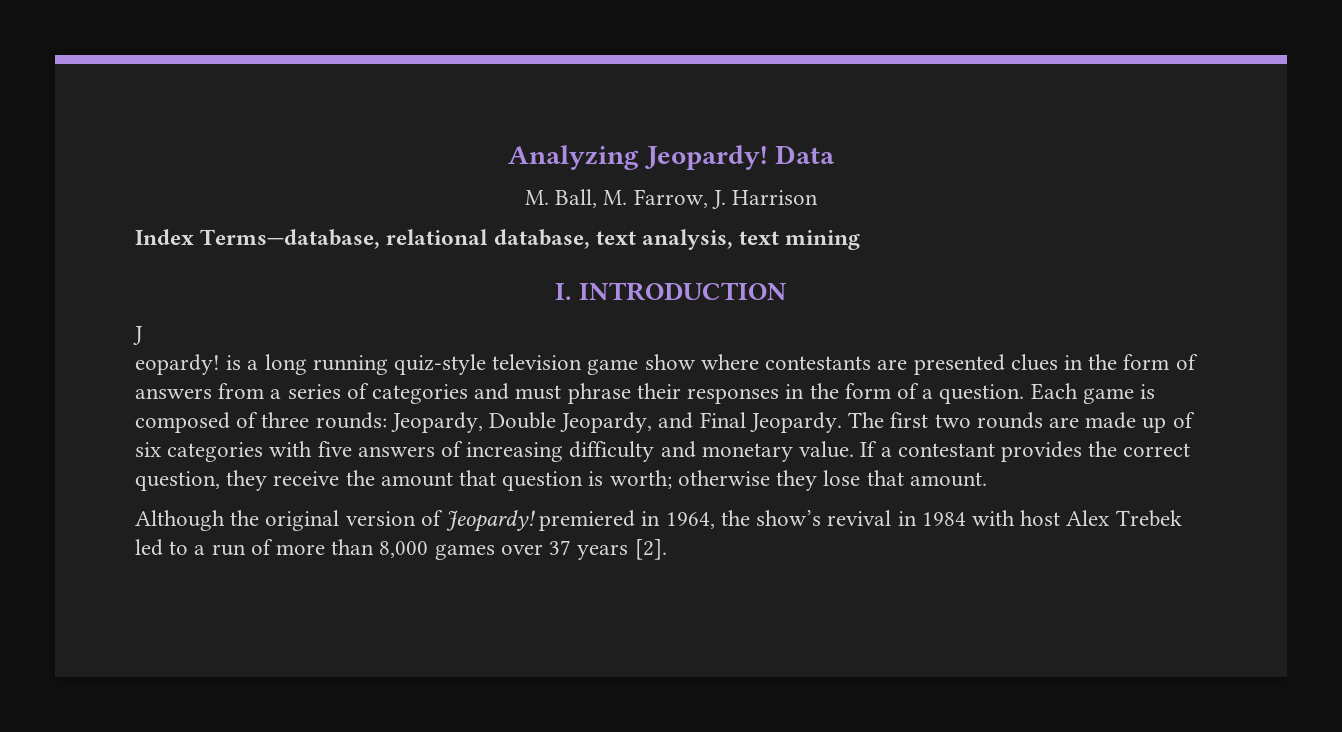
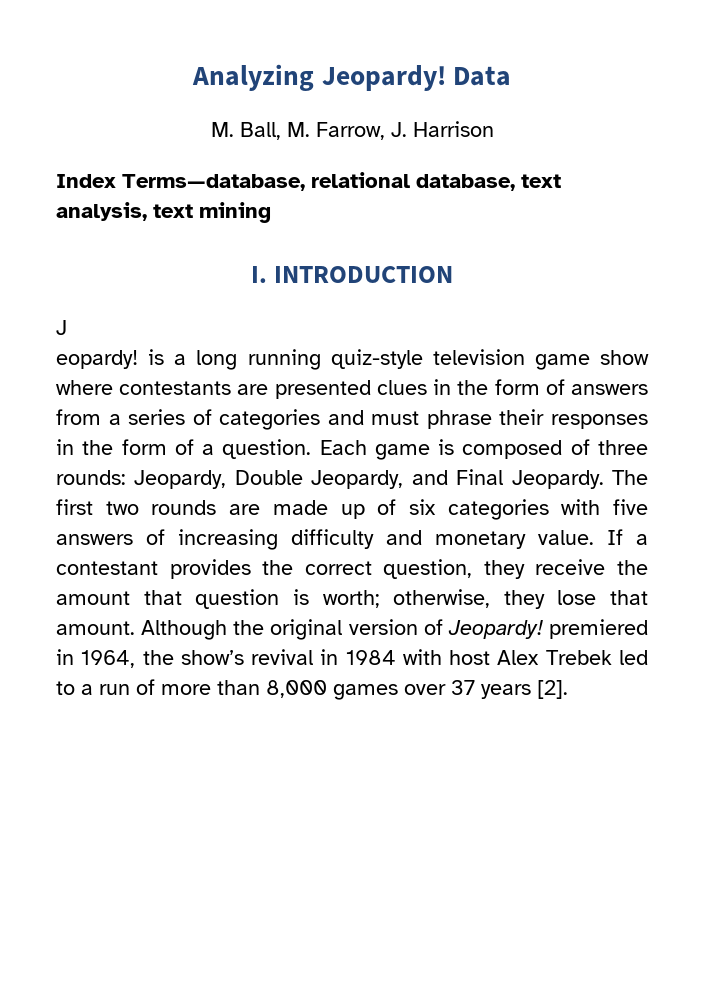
- If a contestant provides the correct question, they receive the amount that question is worth; otherwise they lose that amount.
- Although the original version of Jeopardy! premiered in 1964, the show’s revival in 1984 with host Alex Trebek led to a run of more than 8,000 games over 37 years [2].
+ If a contestant provides the correct question, they receive the amount that question is worth; otherwise, they lose that amount. Although the original version of Jeopardy! premiered in 1964, the show’s revival in 1984 with host Alex Trebek led to a run of more than 8,000 games over 37 years [2].

